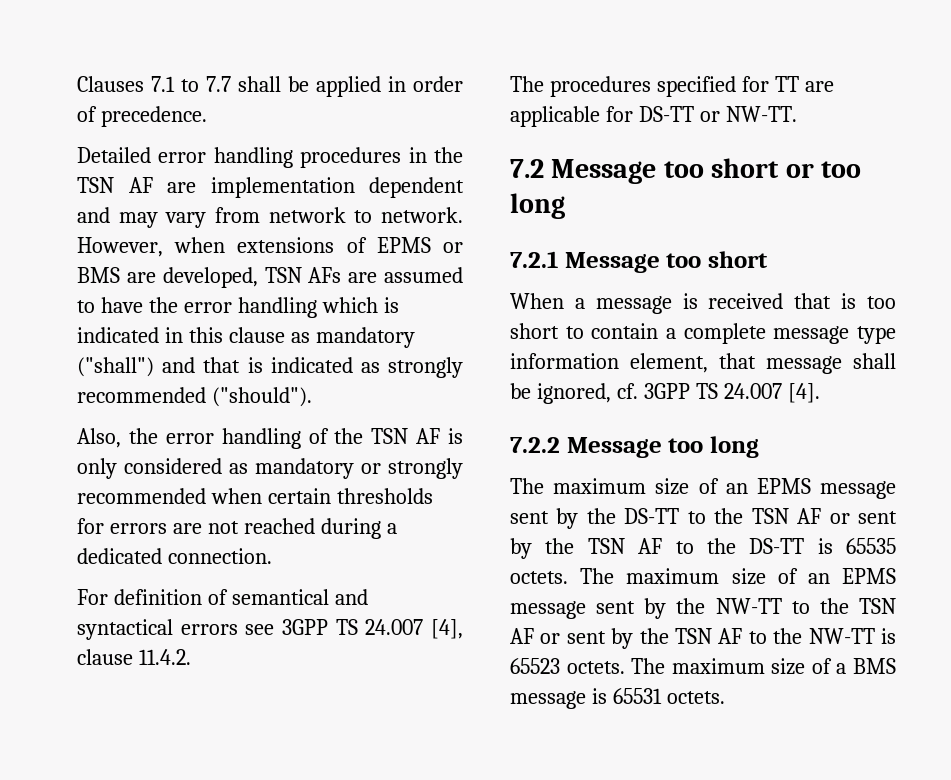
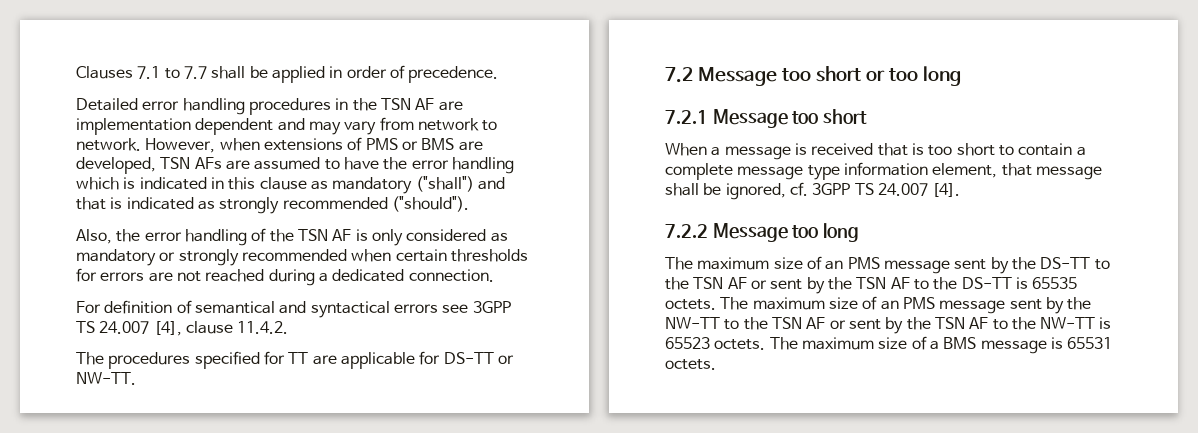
- However, when extensions of EPMS or BMS are developed, TSN AFs are assumed to have the error handling which is indicated in this clause as mandatory ("shall") and that is indicated as strongly recommended ("should").
+ However, when extensions of PMS or BMS are developed, TSN AFs are assumed to have the error handling which is indicated in this clause as mandatory ("shall") and that is indicated as strongly recommended ("should").
- The maximum size of an EPMS message sent by the DS-TT to the TSN AF or sent by the TSN AF to the DS-TT is 65535 octets.
+ The maximum size of an PMS message sent by the DS-TT to the TSN AF or sent by the TSN AF to the DS-TT is 65535 octets.
- The maximum size of an EPMS message sent by the NW-TT to the TSN AF or sent by the TSN AF to the NW-TT is 65523 octets.
+ The maximum size of an PMS message sent by the NW-TT to the TSN AF or sent by the TSN AF to the NW-TT is 65523 octets.

